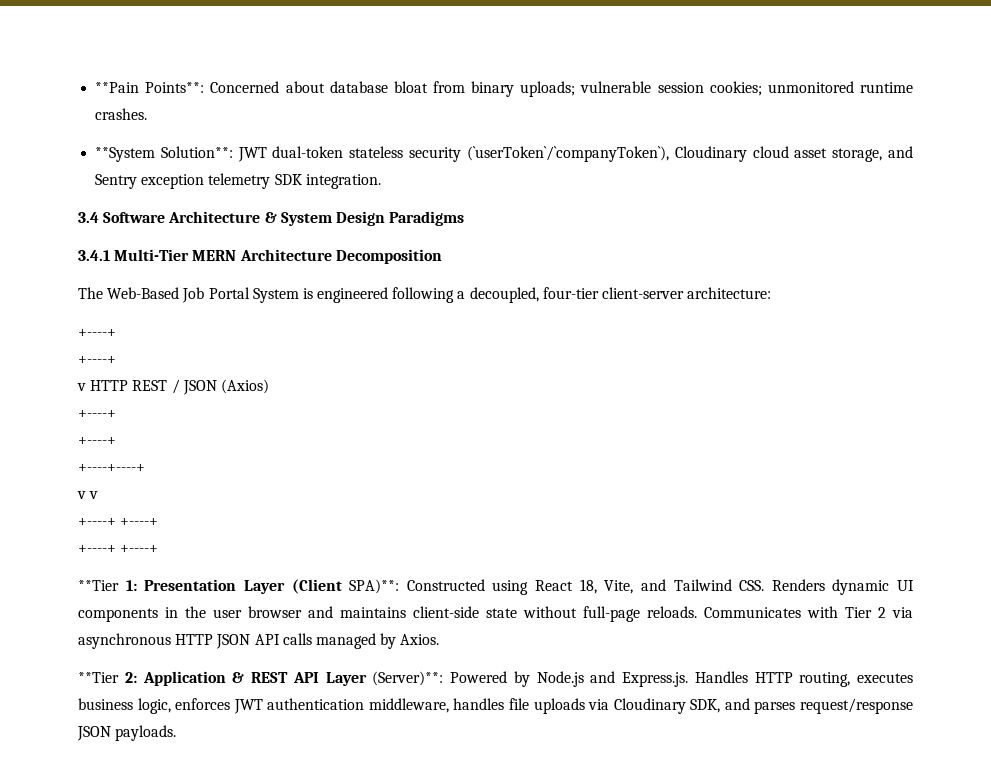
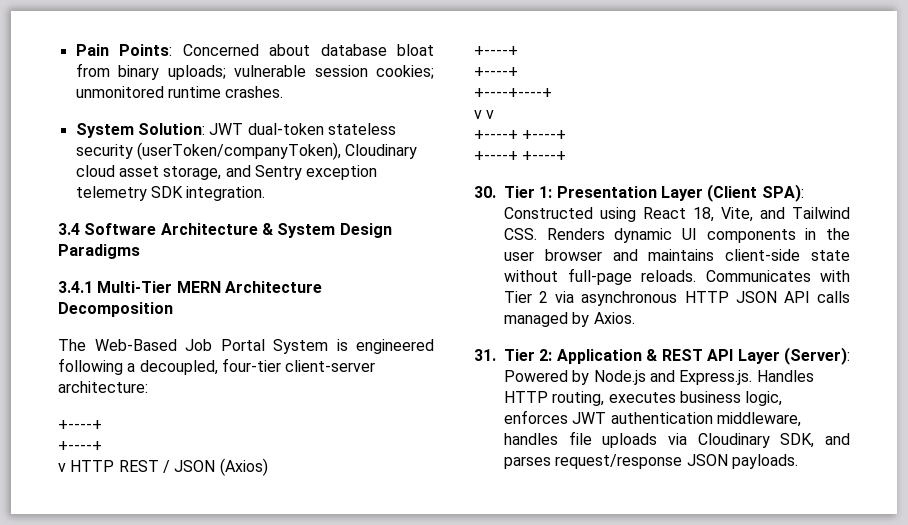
- **Pain Points**: Concerned about database bloat from binary uploads; vulnerable session cookies; unmonitored runtime crashes.
+ Pain Points: Concerned about database bloat from binary uploads; vulnerable session cookies; unmonitored runtime crashes.
- **System Solution**: JWT dual-token stateless security (`userToken`/`companyToken`), Cloudinary cloud asset storage, and Sentry exception telemetry SDK integration.
+ System Solution: JWT dual-token stateless security (userToken/companyToken), Cloudinary cloud asset storage, and Sentry exception telemetry SDK integration.
- **Tier 1: Presentation Layer (Client SPA)**: Constructed using React 18, Vite, and Tailwind CSS. Renders dynamic UI components in the user browser and maintains client-side state without full-page reloads.
+ 30. Tier 1: Presentation Layer (Client SPA): Constructed using React 18, Vite, and Tailwind CSS. Renders dynamic UI components in the user browser and maintains client-side state without full-page reloads.
- **Tier 2: Application & REST API Layer (Server)**: Powered by Node.js and Express.js. Handles HTTP routing, executes business logic, enforces JWT authentication middleware, handles file uploads via Cloudinary SDK, and parses request/response JSON payloads.
+ 31. Tier 2: Application & REST API Layer (Server): Powered by Node.js and Express.js. Handles HTTP routing, executes business logic, enforces JWT authentication middleware, handles file uploads via Cloudinary SDK, and parses request/response JSON payloads.

